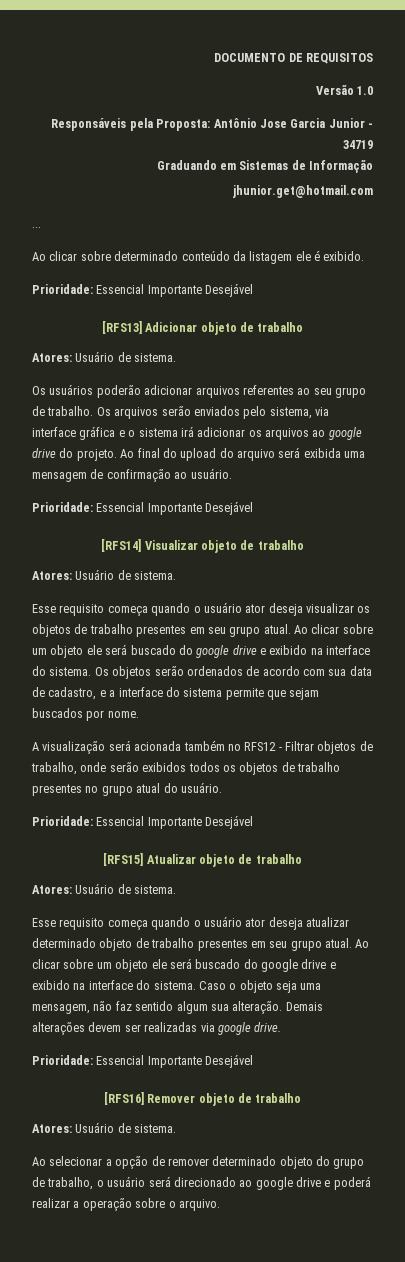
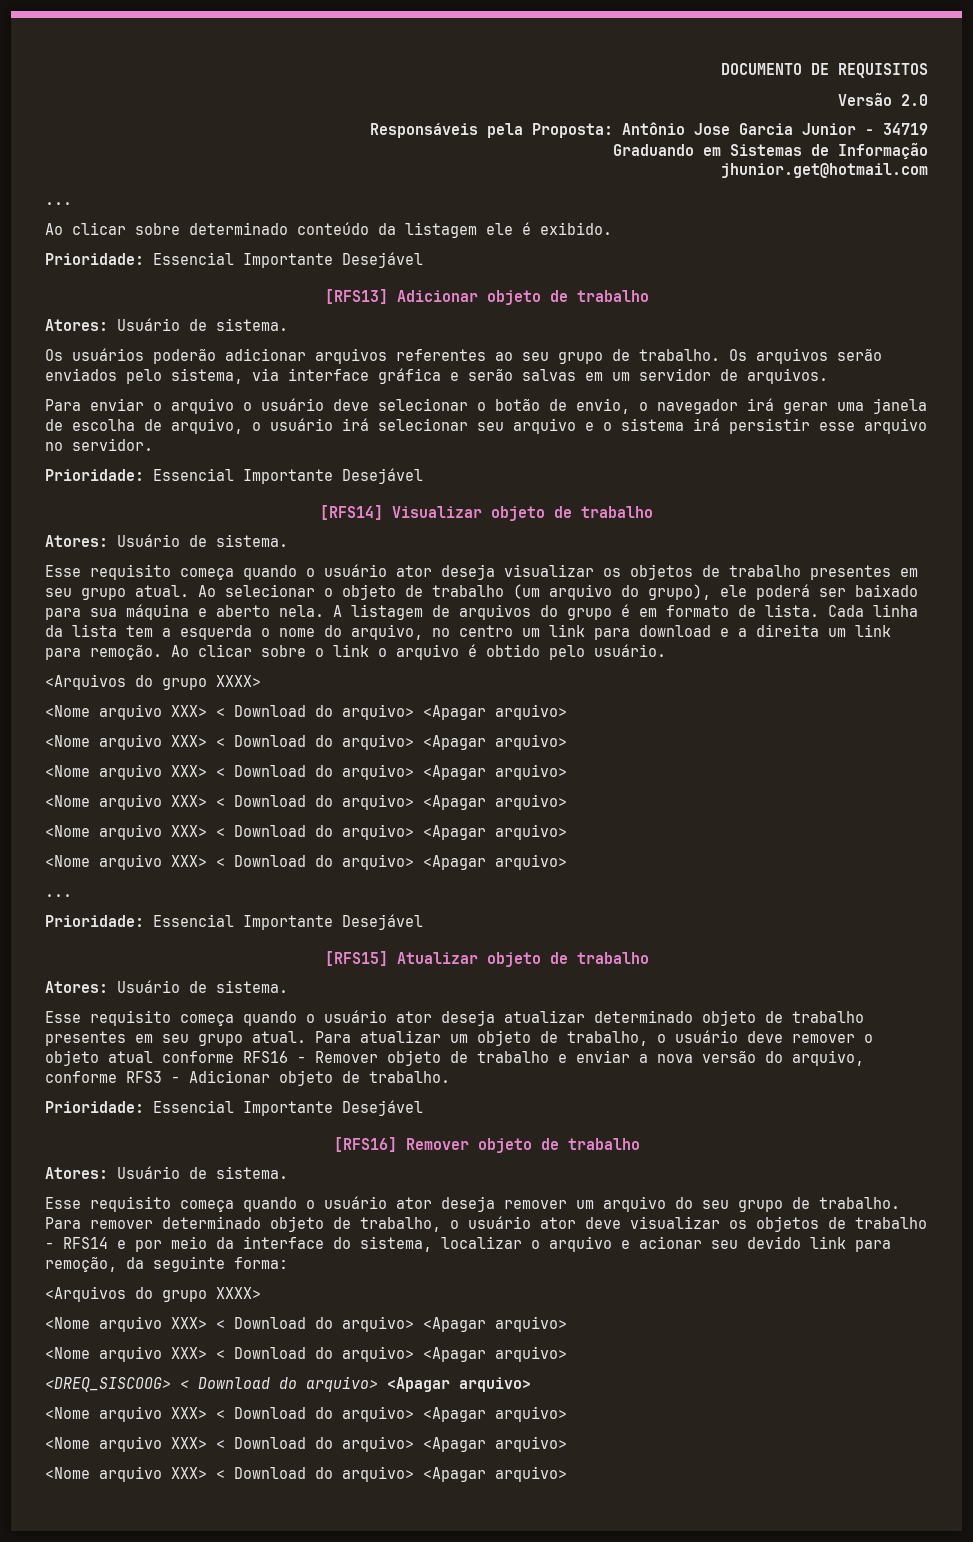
- Versão 1.0
+ Versão 2.0
- Os arquivos serão enviados pelo sistema, via interface gráfica e o sistema irá adicionar os arquivos ao google drive do projeto. Ao final do upload do arquivo será exibida uma mensagem de confirmação ao usuário.
+ Os arquivos serão enviados pelo sistema, via interface gráfica e serão salvas em um servidor de arquivos.
+ Para enviar o arquivo o usuário deve selecionar o botão de envio, o navegador irá gerar uma janela de escolha de arquivo, o usuário irá selecionar seu arquivo e o sistema irá persistir esse arquivo no servidor.
- Ao clicar sobre um objeto ele será buscado do google drive e exibido na interface do sistema. Os objetos serão ordenados de acordo com sua data de cadastro, e a interface do sistema permite que sejam buscados por nome.
- A visualização será acionada também no RFS12 - Filtrar objetos de trabalho, onde serão exibidos todos os objetos de trabalho presentes no grupo atual do usuário.
+ Ao selecionar o objeto de trabalho (um arquivo do grupo), ele poderá ser baixado para sua máquina e aberto nela. A listagem de arquivos do grupo é em formato de lista. Cada linha da lista tem a esquerda o nome do arquivo, no centro um link para download e a direita um link para remoção. Ao clicar sobre o link o arquivo é obtido pelo usuário.
+ <Arquivos do grupo XXXX>
+ <Nome arquivo XXX> < Download do arquivo> <Apagar arquivo>
+ <Nome arquivo XXX> < Download do arquivo> <Apagar arquivo>
+ <Nome arquivo XXX> < Download do arquivo> <Apagar arquivo>
+ <Nome arquivo XXX> < Download do arquivo> <Apagar arquivo>
+ <Nome arquivo XXX> < Download do arquivo> <Apagar arquivo>
+ <Nome arquivo XXX> < Download do arquivo> <Apagar arquivo>
+ ...
- Ao clicar sobre um objeto ele será buscado do google drive e exibido na interface do sistema. Caso o objeto seja uma mensagem, não faz sentido algum sua alteração. Demais alterações devem ser realizadas via google drive.
+ Para atualizar um objeto de trabalho, o usuário deve remover o objeto atual conforme RFS16 - Remover objeto de trabalho e enviar a nova versão do arquivo, conforme RFS3 - Adicionar objeto de trabalho.
- Ao selecionar a opção de remover determinado objeto do grupo de trabalho, o usuário será direcionado ao google drive e poderá realizar a operação sobre o arquivo.
+ Esse requisito começa quando o usuário ator deseja remover um arquivo do seu grupo de trabalho. Para remover determinado objeto de trabalho, o usuário ator deve visualizar os objetos de trabalho - RFS14 e por meio da interface do sistema, localizar o arquivo e acionar seu devido link para remoção, da seguinte forma:
+ <Arquivos do grupo XXXX>
+ <Nome arquivo XXX> < Download do arquivo> <Apagar arquivo>
+ <Nome arquivo XXX> < Download do arquivo> <Apagar arquivo>
+ <DREQ_SISCOOG> < Download do arquivo> <Apagar arquivo>
+ <Nome arquivo XXX> < Download do arquivo> <Apagar arquivo>
+ <Nome arquivo XXX> < Download do arquivo> <Apagar arquivo>
+ <Nome arquivo XXX> < Download do arquivo> <Apagar arquivo>

